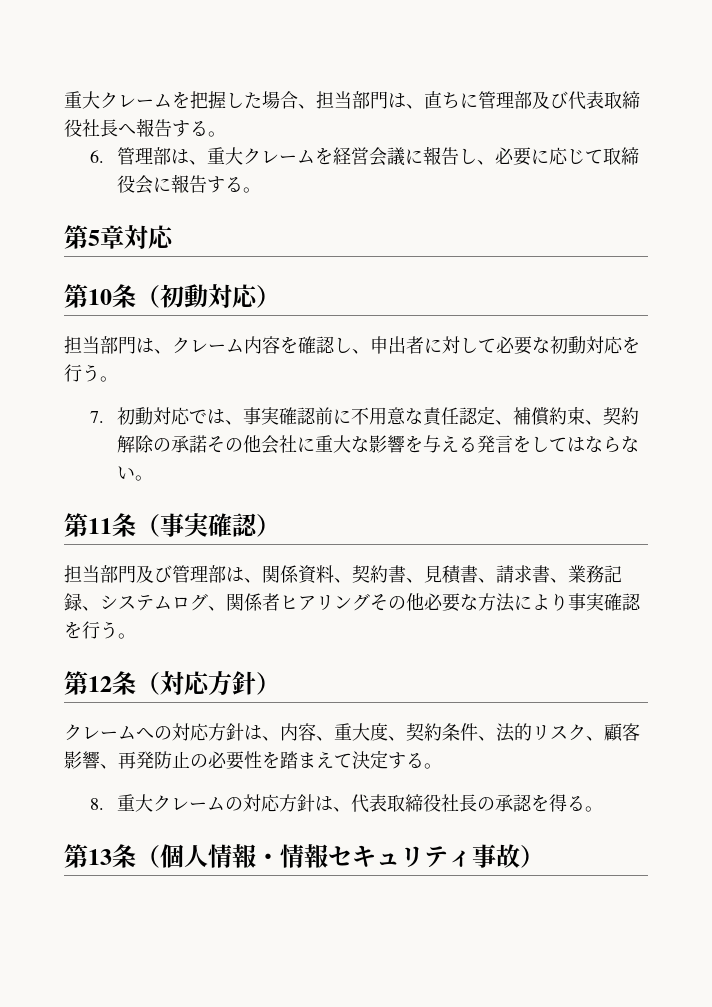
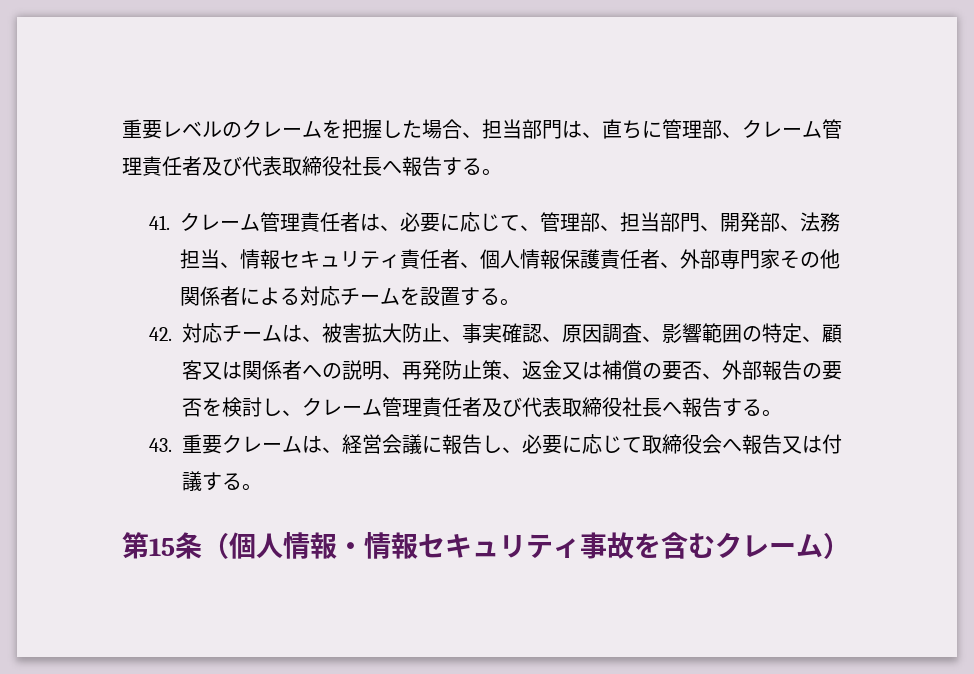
- 重大クレームを把握した場合、担当部門は、直ちに管理部及び代表取締役社長へ報告する。
- 6.管理部は、重大クレームを経営会議に報告し、必要に応じて取締役会に報告する。
+ 重要レベルのクレームを把握した場合、担当部門は、直ちに管理部、クレーム管理責任者及び代表取締役社長へ報告する。
+ 41.クレーム管理責任者は、必要に応じて、管理部、担当部門、開発部、法務担当、情報セキュリティ責任者、個人情報保護責任者、外部専門家その他関係者による対応チームを設置する。
+ 42.対応チームは、被害拡大防止、事実確認、原因調査、影響範囲の特定、顧客又は関係者への説明、再発防止策、返金又は補償の要否、外部報告の要否を検討し、クレーム管理責任者及び代表取締役社長へ報告する。
+ 43.重要クレームは、経営会議に報告し、必要に応じて取締役会へ報告又は付議する。
- 第5章対応
- 第10条（初動対応）
- 担当部門は、クレーム内容を確認し、申出者に対して必要な初動対応を行う。
- 7.初動対応では、事実確認前に不用意な責任認定、補償約束、契約解除の承諾その他会社に重大な影響を与える発言をしてはならない。
- 第11条（事実確認）
- 担当部門及び管理部は、関係資料、契約書、見積書、請求書、業務記録、システムログ、関係者ヒアリングその他必要な方法により事実確認を行う。
- 第12条（対応方針）
- クレームへの対応方針は、内容、重大度、契約条件、法的リスク、顧客影響、再発防止の必要性を踏まえて決定する。
- 8.重大クレームの対応方針は、代表取締役社長の承認を得る。
- 第13条（個人情報・情報セキュリティ事故）
+ 第15条（個人情報・情報セキュリティ事故を含むクレーム）

